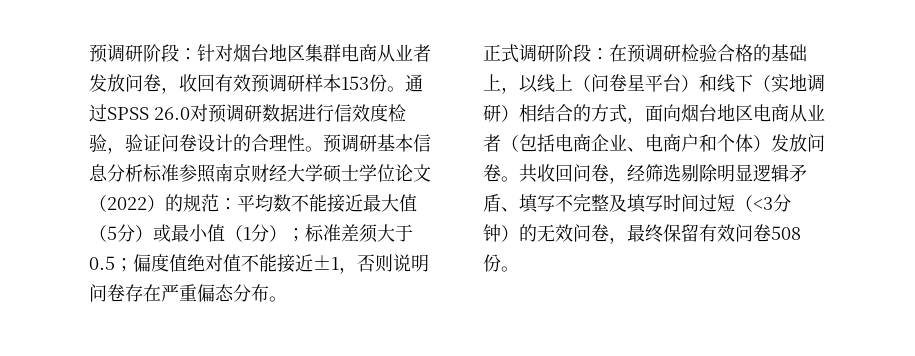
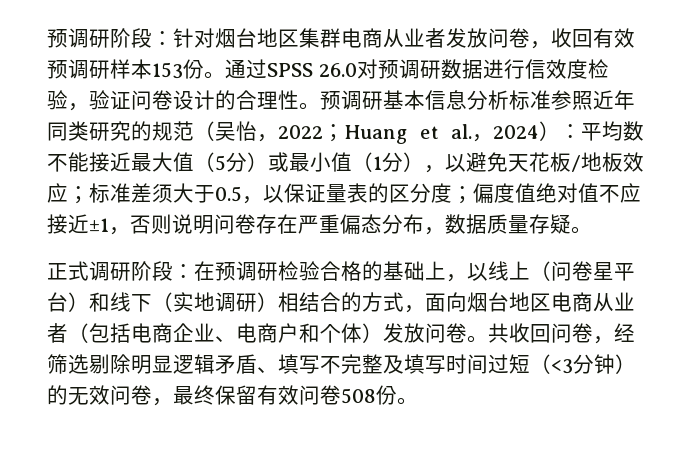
- 预调研基本信息分析标准参照南京财经大学硕士学位论文（2022）的规范：平均数不能接近最大值（5分）或最小值（1分）；标准差须大于0.5；偏度值绝对值不能接近±1，否则说明问卷存在严重偏态分布。
+ 预调研基本信息分析标准参照近年同类研究的规范（吴怡，2022；Huang et al.，2024）：平均数不能接近最大值（5分）或最小值（1分），以避免天花板/地板效应；标准差须大于0.5，以保证量表的区分度；偏度值绝对值不应接近±1，否则说明问卷存在严重偏态分布，数据质量存疑。

